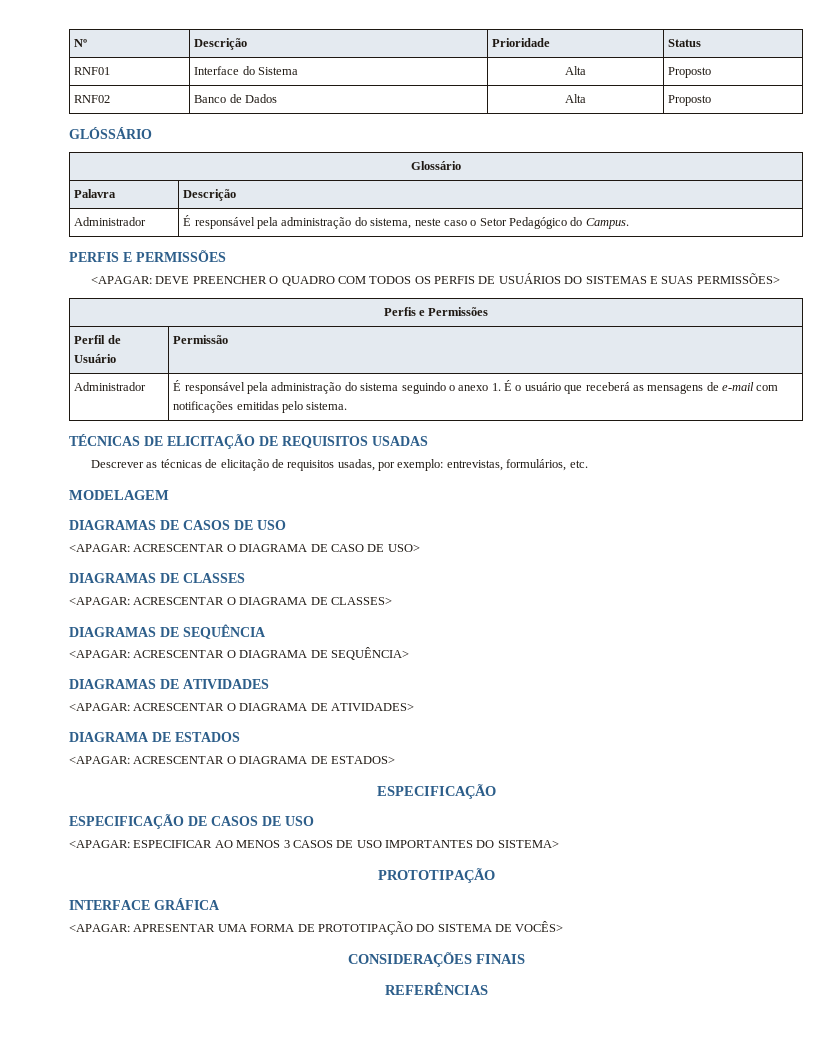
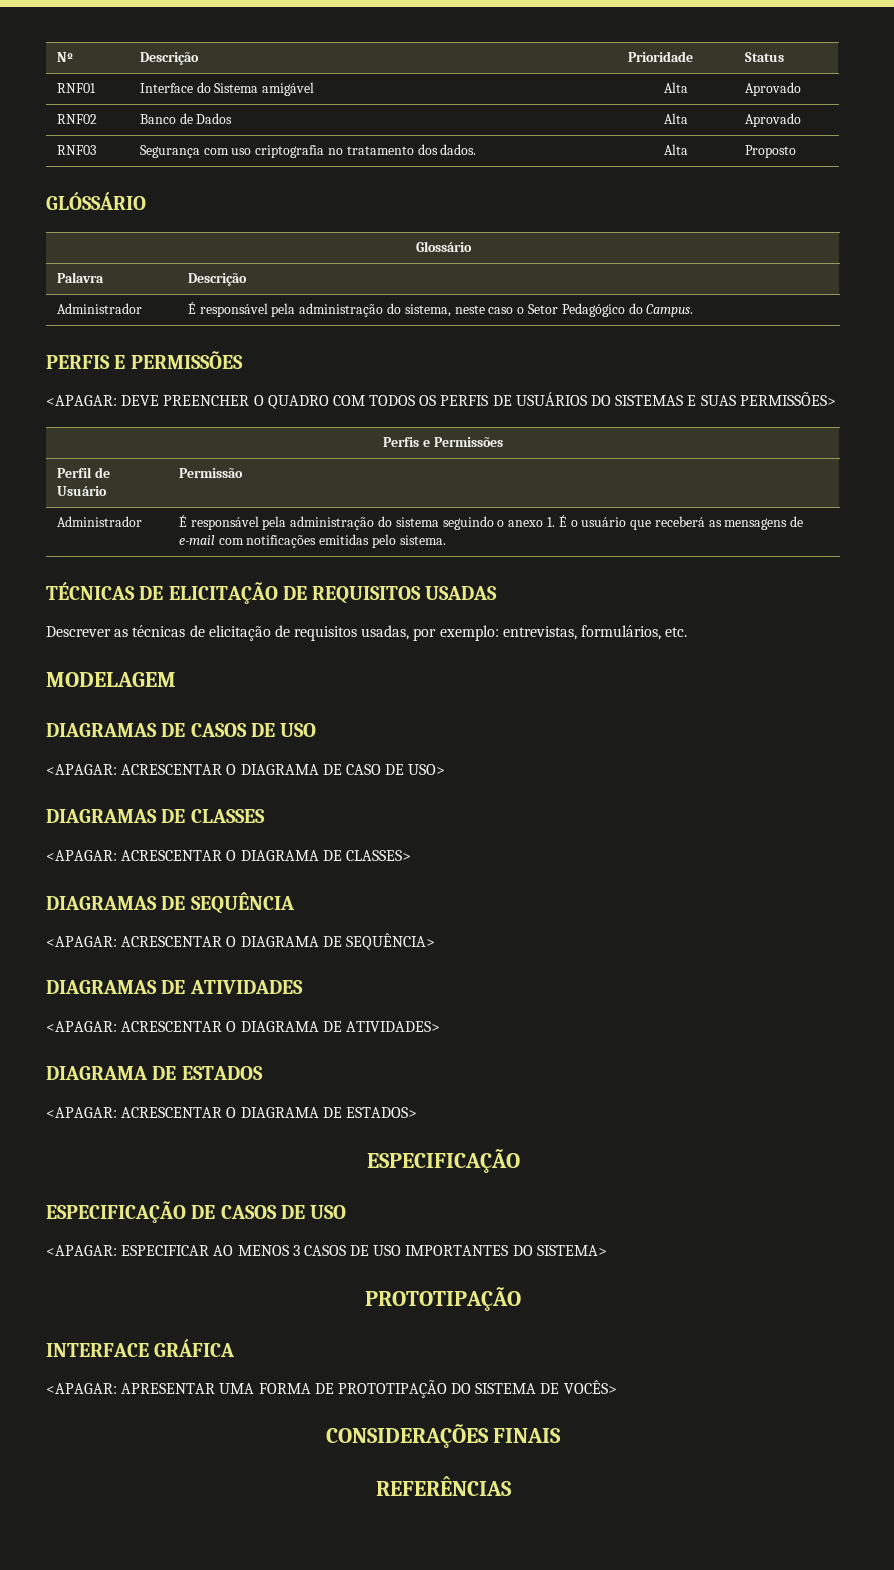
- RNF01 | Interface do Sistema | Alta | Proposto
+ RNF01 | Interface do Sistema amigável | Alta | Aprovado
- RNF02 | Banco de Dados | Alta | Proposto
+ RNF02 | Banco de Dados | Alta | Aprovado
+ RNF03 | Segurança com uso criptografia no tratamento dos dados. | Alta | Proposto

